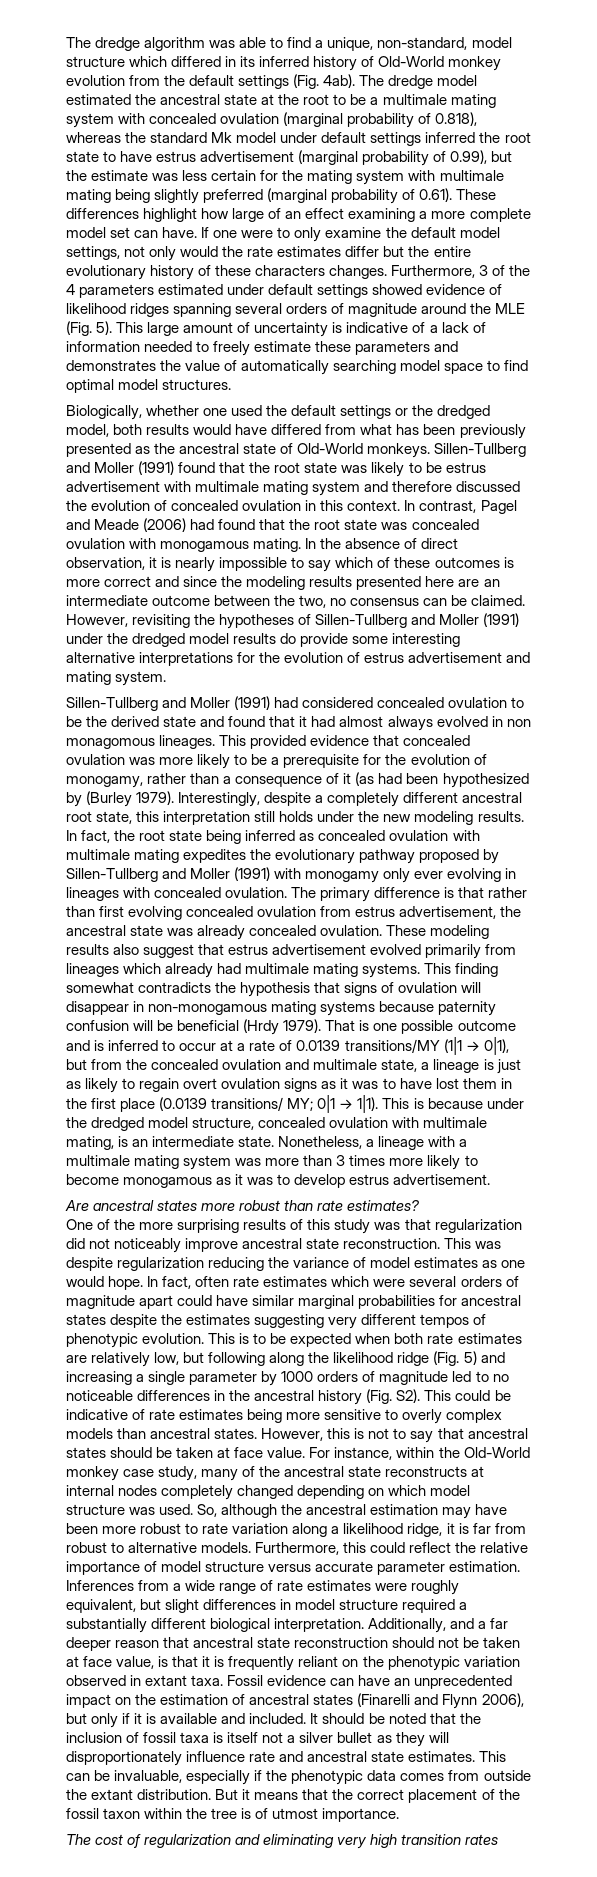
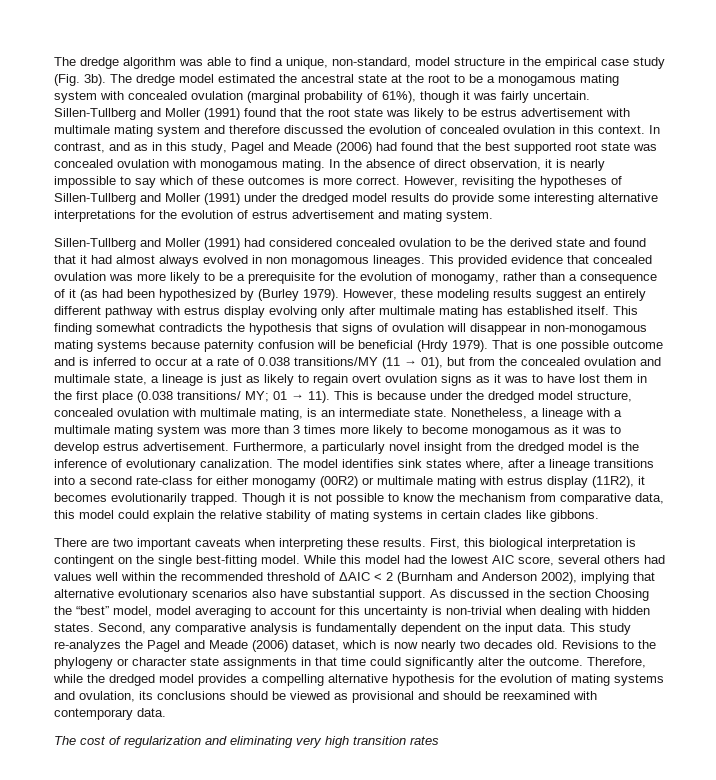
- The dredge algorithm was able to find a unique, non-standard, model structure which differed in its inferred history of Old-World monkey evolution from the default settings (Fig. 4ab).
+ The dredge algorithm was able to find a unique, non-standard, model structure in the empirical case study (Fig. 3b).
- The dredge model estimated the ancestral state at the root to be a multimale mating system with concealed ovulation (marginal probability of 0.818), whereas the standard Mk model under default settings inferred the root state to have estrus advertisement (marginal probability of 0.99), but the estimate was less certain for the mating system with multimale mating being slightly preferred (marginal probability of 0.61). These differences highlight how large of an effect examining a more complete model set can have. If one were to only examine the default model settings, not only would the rate estimates differ but the entire evolutionary history of these characters changes. Furthermore, 3 of the 4 parameters estimated under default settings showed evidence of likelihood ridges spanning several orders of magnitude around the MLE (Fig. 5). This large amount of uncertainty is indicative of a lack of information needed to freely estimate these parameters and demonstrates the value of automatically searching model space to find optimal model structures.
- Biologically, whether one used the default settings or the dredged model, both results would have differed from what has been previously presented as the ancestral state of Old-World monkeys.
+ The dredge model estimated the ancestral state at the root to be a monogamous mating system with concealed ovulation (marginal probability of 61%), though it was fairly uncertain.
- In contrast, Pagel and Meade (2006) had found that the root state was concealed ovulation with monogamous mating.
+ In contrast, and as in this study, Pagel and Meade (2006) had found that the best supported root state was concealed ovulation with monogamous mating.
- In the absence of direct observation, it is nearly impossible to say which of these outcomes is more correct and since the modeling results presented here are an intermediate outcome between the two, no consensus can be claimed.
+ In the absence of direct observation, it is nearly impossible to say which of these outcomes is more correct.
- Interestingly, despite a completely different ancestral root state, this interpretation still holds under the new modeling results. In fact, the root state being inferred as concealed ovulation with multimale mating expedites the evolutionary pathway proposed by Sillen-Tullberg and Moller (1991) with monogamy only ever evolving in lineages with concealed ovulation. The primary difference is that rather than first evolving concealed ovulation from estrus advertisement, the ancestral state was already concealed ovulation. These modeling results also suggest that estrus advertisement evolved primarily from lineages which already had multimale mating systems.
+ However, these modeling results suggest an entirely different pathway with estrus display evolving only after multimale mating has established itself.
- That is one possible outcome and is inferred to occur at a rate of 0.0139 transitions/MY (1|1 → 0|1), but from the concealed ovulation and multimale state, a lineage is just as likely to regain overt ovulation signs as it was to have lost them in the first place (0.0139 transitions/ MY; 0|1 → 1|1).
+ That is one possible outcome and is inferred to occur at a rate of 0.038 transitions/MY (11 → 01), but from the concealed ovulation and multimale state, a lineage is just as likely to regain overt ovulation signs as it was to have lost them in the first place (0.038 transitions/ MY; 01 → 11).
- Nonetheless, a lineage with a multimale mating system was more than 3 times more likely to become monogamous as it was to develop estrus advertisement.
- Are ancestral states more robust than rate estimates?
- One of the more surprising results of this study was that regularization did not noticeably improve ancestral state reconstruction. This was despite regularization reducing the variance of model estimates as one would hope. In fact, often rate estimates which were several orders of magnitude apart could have similar marginal probabilities for ancestral states despite the estimates suggesting very different tempos of phenotypic evolution. This is to be expected when both rate estimates are relatively low, but following along the likelihood ridge (Fig. 5) and increasing a single parameter by 1000 orders of magnitude led to no noticeable differences in the ancestral history (Fig. S2). This could be indicative of rate estimates being more sensitive to overly complex models than ancestral states. However, this is not to say that ancestral states should be taken at face value. For instance, within the Old-World monkey case study, many of the ancestral state reconstructs at internal nodes completely changed depending on which model structure was used. So, although the ancestral estimation may have been more robust to rate variation along a likelihood ridge, it is far from robust to alternative models. Furthermore, this could reflect the relative importance of model structure versus accurate parameter estimation. Inferences from a wide range of rate estimates were roughly equivalent, but slight differences in model structure required a substantially different biological interpretation. Additionally, and a far deeper reason that ancestral state reconstruction should not be taken at face value, is that it is frequently reliant on the phenotypic variation observed in extant taxa. Fossil evidence can have an unprecedented impact on the estimation of ancestral states (Finarelli and Flynn 2006), but only if it is available and included. It should be noted that the inclusion of fossil taxa is itself not a silver bullet as they will disproportionately influence rate and ancestral state estimates. This can be invaluable, especially if the phenotypic data comes from outside the extant distribution. But it means that the correct placement of the fossil taxon within the tree is of utmost importance.
+ Nonetheless, a lineage with a multimale mating system was more than 3 times more likely to become monogamous as it was to develop estrus advertisement. Furthermore, a particularly novel insight from the dredged model is the inference of evolutionary canalization. The model identifies sink states where, after a lineage transitions into a second rate-class for either monogamy (00R2) or multimale mating with estrus display (11R2), it becomes evolutionarily trapped. Though it is not possible to know the mechanism from comparative data, this model could explain the relative stability of mating systems in certain clades like gibbons.
+ There are two important caveats when interpreting these results. First, this biological interpretation is contingent on the single best-fitting model. While this model had the lowest AIC score, several others had values well within the recommended threshold of ΔAIC < 2 (Burnham and Anderson 2002), implying that alternative evolutionary scenarios also have substantial support. As discussed in the section Choosing the “best” model, model averaging to account for this uncertainty is non-trivial when dealing with hidden states. Second, any comparative analysis is fundamentally dependent on the input data. This study re-analyzes the Pagel and Meade (2006) dataset, which is now nearly two decades old. Revisions to the phylogeny or character state assignments in that time could significantly alter the outcome. Therefore, while the dredged model provides a compelling alternative hypothesis for the evolution of mating systems and ovulation, its conclusions should be viewed as provisional and should be reexamined with contemporary data.

